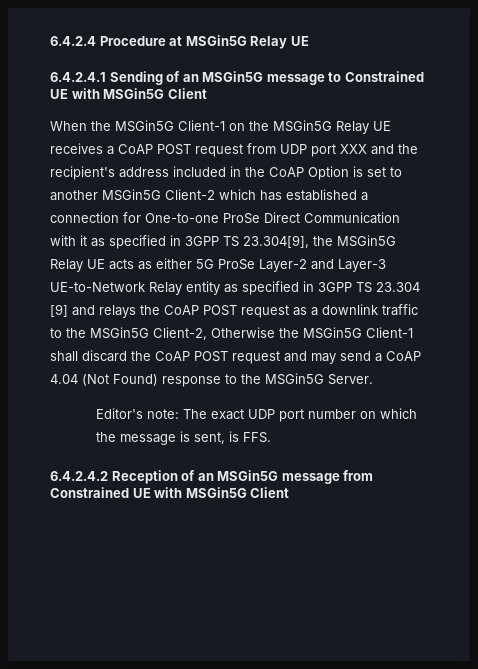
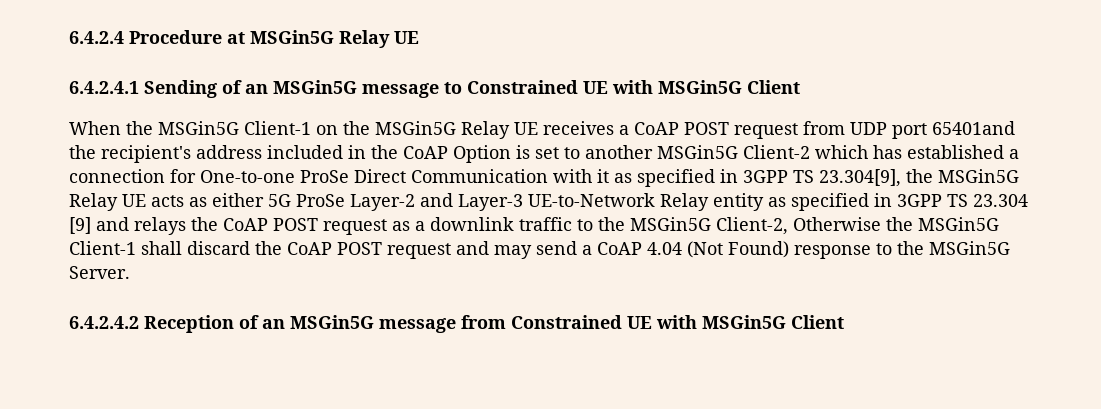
- When the MSGin5G Client-1 on the MSGin5G Relay UE receives a CoAP POST request from UDP port XXX and the recipient's address included in the CoAP Option is set to another MSGin5G Client-2 which has established a connection for One-to-one ProSe Direct Communication with it as specified in 3GPP TS 23.304[9], the MSGin5G Relay UE acts as either 5G ProSe Layer-2 and Layer-3 UE-to-Network Relay entity as specified in 3GPP TS 23.304 [9] and relays the CoAP POST request as a downlink traffic to the MSGin5G Client-2, Otherwise the MSGin5G Client-1 shall discard the CoAP POST request and may send a CoAP 4.04 (Not Found) response to the MSGin5G Server.
+ When the MSGin5G Client-1 on the MSGin5G Relay UE receives a CoAP POST request from UDP port 65401and the recipient's address included in the CoAP Option is set to another MSGin5G Client-2 which has established a connection for One-to-one ProSe Direct Communication with it as specified in 3GPP TS 23.304[9], the MSGin5G Relay UE acts as either 5G ProSe Layer-2 and Layer-3 UE-to-Network Relay entity as specified in 3GPP TS 23.304 [9] and relays the CoAP POST request as a downlink traffic to the MSGin5G Client-2, Otherwise the MSGin5G Client-1 shall discard the CoAP POST request and may send a CoAP 4.04 (Not Found) response to the MSGin5G Server.
- Editor's note: The exact UDP port number on which the message is sent, is FFS.

